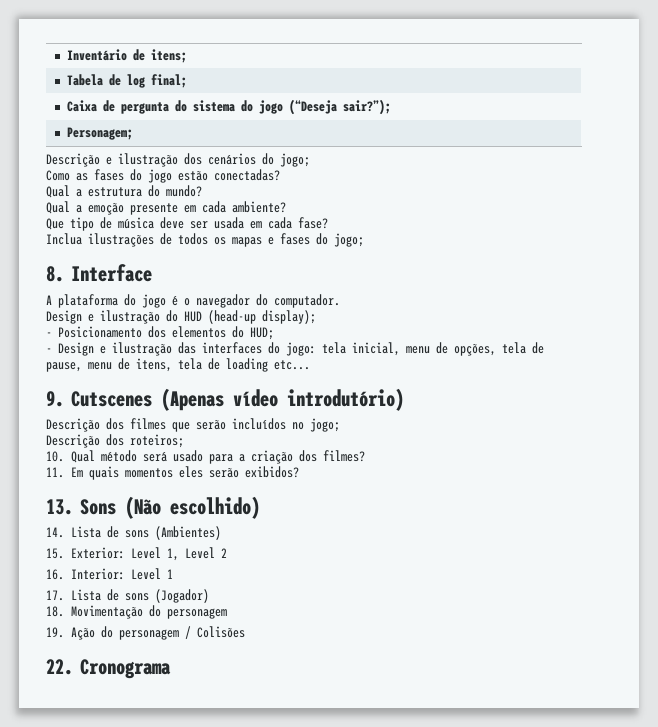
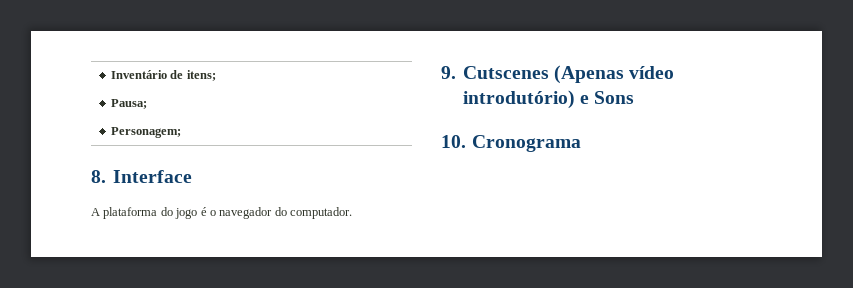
- Tabela de log final;
- Caixa de pergunta do sistema do jogo (“Deseja sair?”);
+ Pausa;
  Personagem;
- Descrição e ilustração dos cenários do jogo;
- Como as fases do jogo estão conectadas?
- Qual a estrutura do mundo?
- Qual a emoção presente em cada ambiente?
- Que tipo de música deve ser usada em cada fase?
- Inclua ilustrações de todos os mapas e fases do jogo;
- Design e ilustração do HUD (head-up display);
- - Posicionamento dos elementos do HUD;
- - Design e ilustração das interfaces do jogo: tela inicial, menu de opções, tela de pause, menu de itens, tela de loading etc...
- 9. Cutscenes (Apenas vídeo introdutório)
- Descrição dos filmes que serão incluídos no jogo;
- Descrição dos roteiros;
- 10. Qual método será usado para a criação dos filmes?
- 11. Em quais momentos eles serão exibidos?
- 13. Sons (Não escolhido)
- 14. Lista de sons (Ambientes)
- 15. Exterior: Level 1, Level 2
- 16. Interior: Level 1
- 17. Lista de sons (Jogador)
- 18. Movimentação do personagem
- 19. Ação do personagem / Colisões
- 22. Cronograma
+ 9. Cutscenes (Apenas vídeo introdutório) e Sons
+ 10. Cronograma

